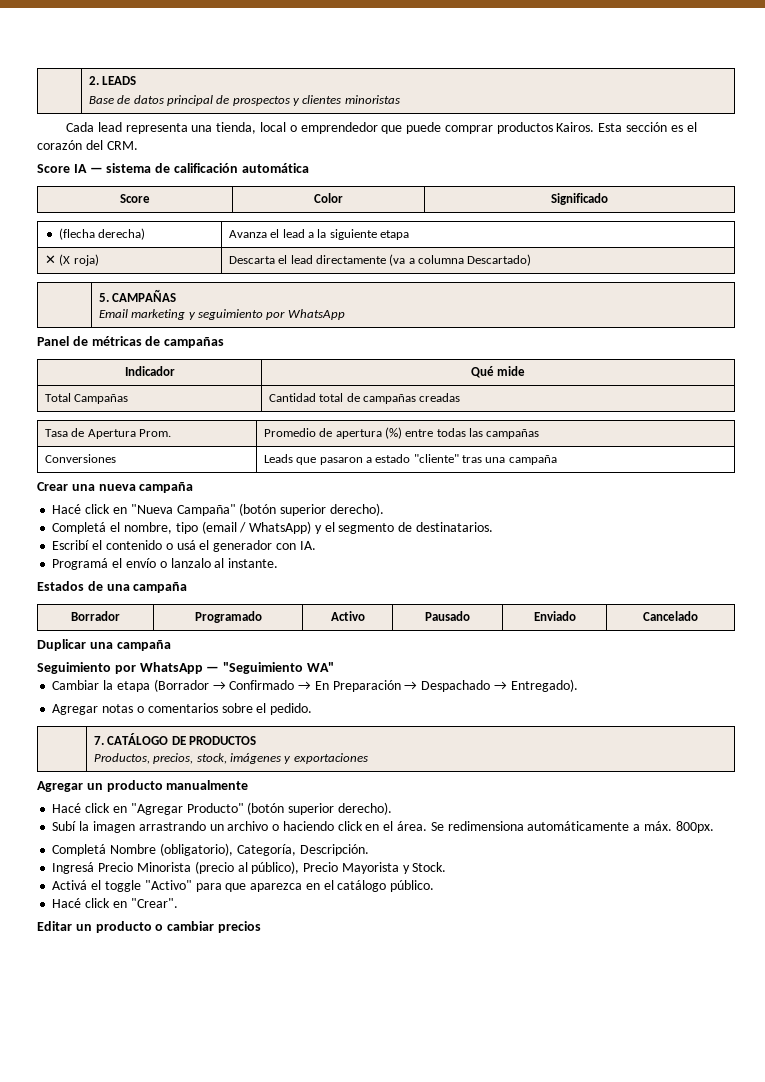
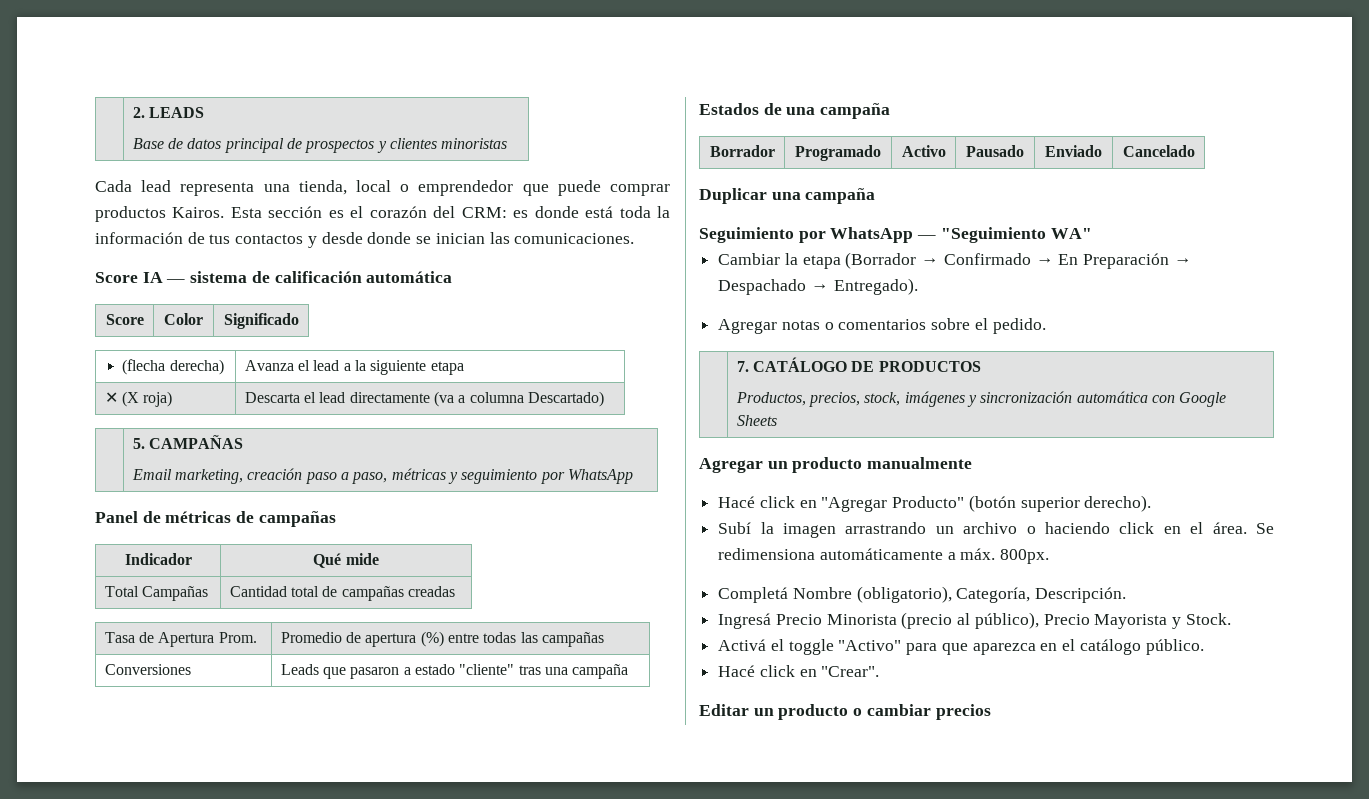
- Esta sección es el corazón del CRM.
+ Esta sección es el corazón del CRM: es donde está toda la información de tus contactos y desde donde se inician las comunicaciones.
  | 5. CAMPAÑAS
- Email marketing y seguimiento por WhatsApp
+ Email marketing, creación paso a paso, métricas y seguimiento por WhatsApp
- Crear una nueva campaña
- Hacé click en "Nueva Campaña" (botón superior derecho).
- Completá el nombre, tipo (email / WhatsApp) y el segmento de destinatarios.
- Escribí el contenido o usá el generador con IA.
- Programá el envío o lanzalo al instante.
  | 7. CATÁLOGO DE PRODUCTOS
- Productos, precios, stock, imágenes y exportaciones
+ Productos, precios, stock, imágenes y sincronización automática con Google Sheets

